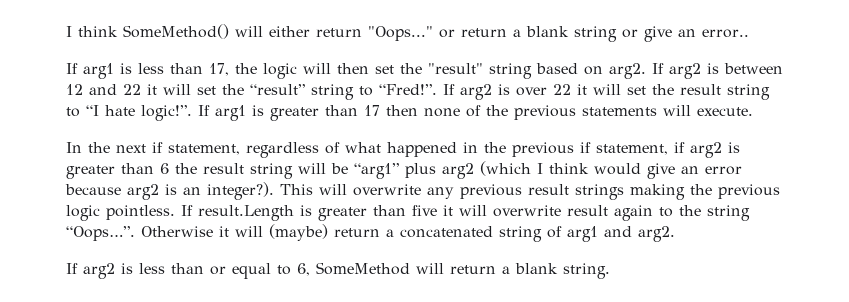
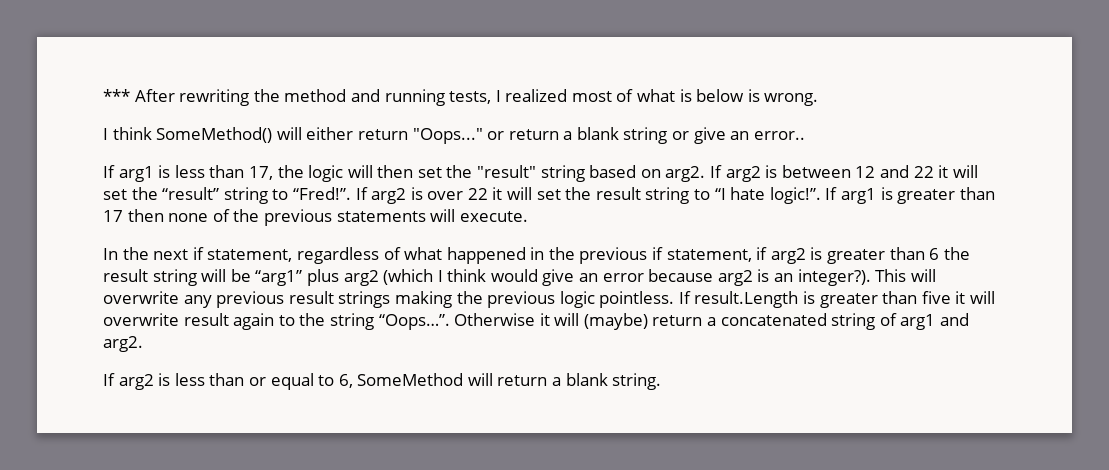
+ *** After rewriting the method and running tests, I realized most of what is below is wrong.

